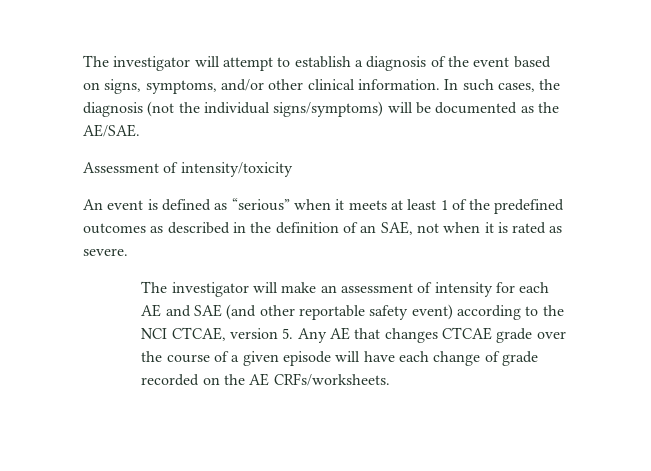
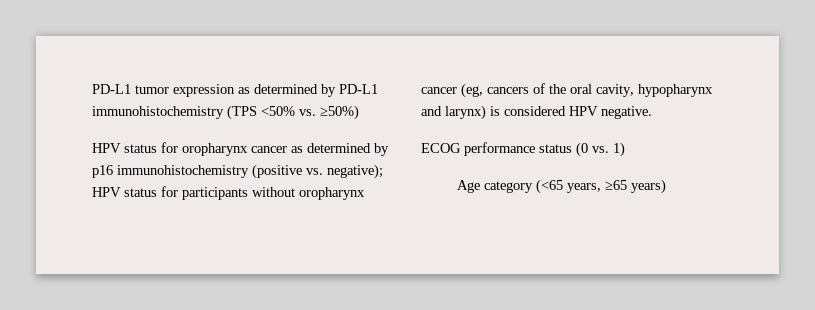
- The investigator will attempt to establish a diagnosis of the event based on signs, symptoms, and/or other clinical information. In such cases, the diagnosis (not the individual signs/symptoms) will be documented as the AE/SAE.
- Assessment of intensity/toxicity
- An event is defined as “serious” when it meets at least 1 of the predefined outcomes as described in the definition of an SAE, not when it is rated as severe.
- The investigator will make an assessment of intensity for each AE and SAE (and other reportable safety event) according to the NCI CTCAE, version 5. Any AE that changes CTCAE grade over the course of a given episode will have each change of grade recorded on the AE CRFs/worksheets.
+ PD-L1 tumor expression as determined by PD-L1 immunohistochemistry (TPS <50% vs. ≥50%)
+ HPV status for oropharynx cancer as determined by p16 immunohistochemistry (positive vs. negative); HPV status for participants without oropharynx cancer (eg, cancers of the oral cavity, hypopharynx and larynx) is considered HPV negative.
+ ECOG performance status (0 vs. 1)
+ Age category (<65 years, ≥65 years)

